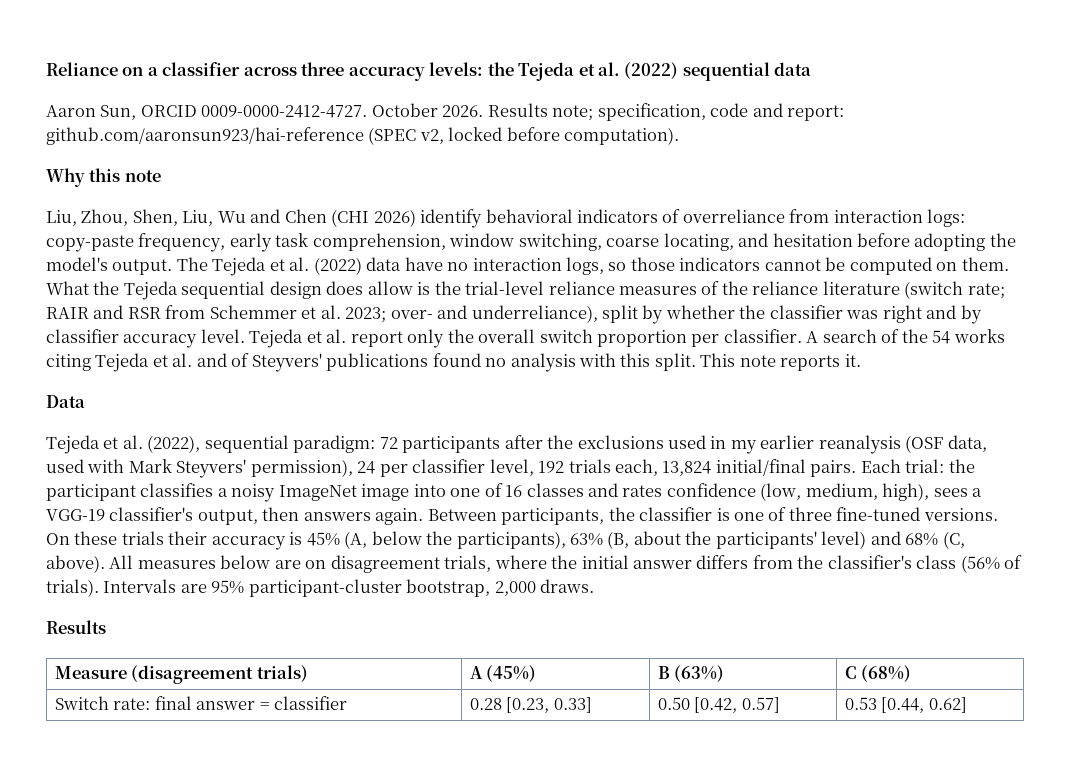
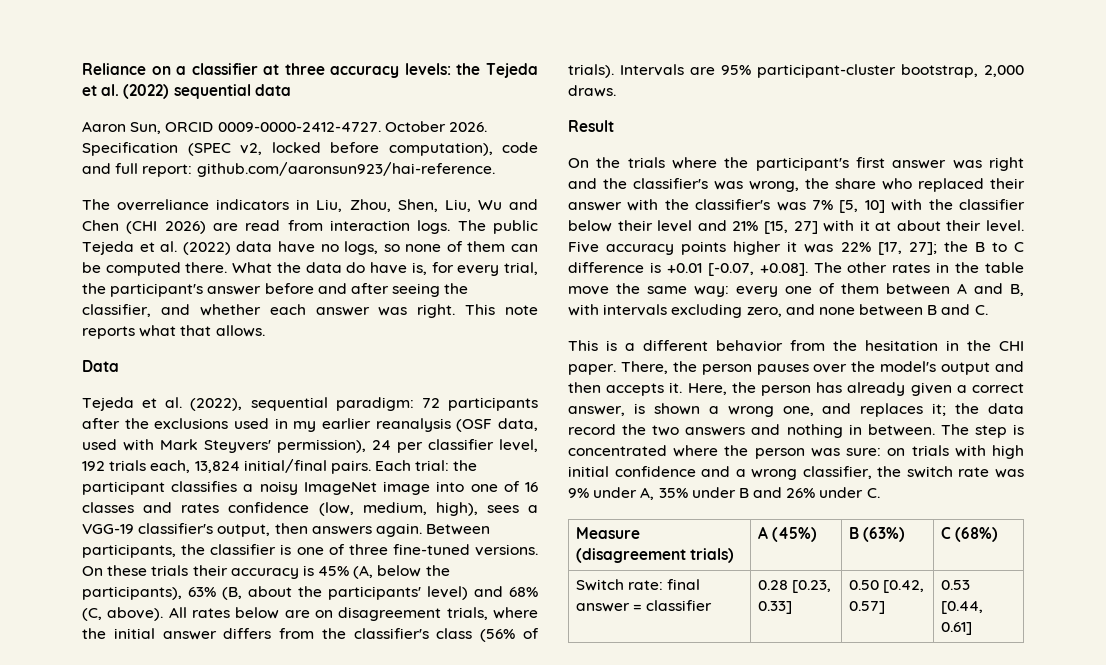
- Reliance on a classifier across three accuracy levels: the Tejeda et al. (2022) sequential data
+ Reliance on a classifier at three accuracy levels: the Tejeda et al. (2022) sequential data
- Results note; specification, code and report: github.com/aaronsun923/hai-reference (SPEC v2, locked before computation).
- Why this note
- Liu, Zhou, Shen, Liu, Wu and Chen (CHI 2026) identify behavioral indicators of overreliance from interaction logs: copy-paste frequency, early task comprehension, window switching, coarse locating, and hesitation before adopting the model's output. The Tejeda et al. (2022) data have no interaction logs, so those indicators cannot be computed on them. What the Tejeda sequential design does allow is the trial-level reliance measures of the reliance literature (switch rate; RAIR and RSR from Schemmer et al. 2023; over- and underreliance), split by whether the classifier was right and by classifier accuracy level. Tejeda et al. report only the overall switch proportion per classifier. A search of the 54 works citing Tejeda et al. and of Steyvers' publications found no analysis with this split. This note reports it.
+ Specification (SPEC v2, locked before computation), code and full report: github.com/aaronsun923/hai-reference.
+ The overreliance indicators in Liu, Zhou, Shen, Liu, Wu and Chen (CHI 2026) are read from interaction logs. The public Tejeda et al. (2022) data have no logs, so none of them can be computed there. What the data do have is, for every trial, the participant's answer before and after seeing the classifier, and whether each answer was right. This note reports what that allows.
- All measures below are on disagreement trials, where the initial answer differs from the classifier's class (56% of trials).
+ All rates below are on disagreement trials, where the initial answer differs from the classifier's class (56% of trials).
  Intervals are 95% participant-cluster bootstrap, 2,000 draws.
- Results
+ Result
+ On the trials where the participant's first answer was right and the classifier's was wrong, the share who replaced their answer with the classifier's was 7% [5, 10] with the classifier below their level and 21% [15, 27] with it at about their level. Five accuracy points higher it was 22% [17, 27]; the B to C difference is +0.01 [-0.07, +0.08]. The other rates in the table move the same way: every one of them between A and B, with intervals excluding zero, and none between B and C.
+ This is a different behavior from the hesitation in the CHI paper. There, the person pauses over the model's output and then accepts it. Here, the person has already given a correct answer, is shown a wrong one, and replaces it; the data record the two answers and nothing in between. The step is concentrated where the person was sure: on trials with high initial confidence and a wrong classifier, the switch rate was 9% under A, 35% under B and 26% under C.
- Switch rate: final answer = classifier | 0.28 [0.23, 0.33] | 0.50 [0.42, 0.57] | 0.53 [0.44, 0.62]
+ Switch rate: final answer = classifier | 0.28 [0.23, 0.33] | 0.50 [0.42, 0.57] | 0.53 [0.44, 0.61]

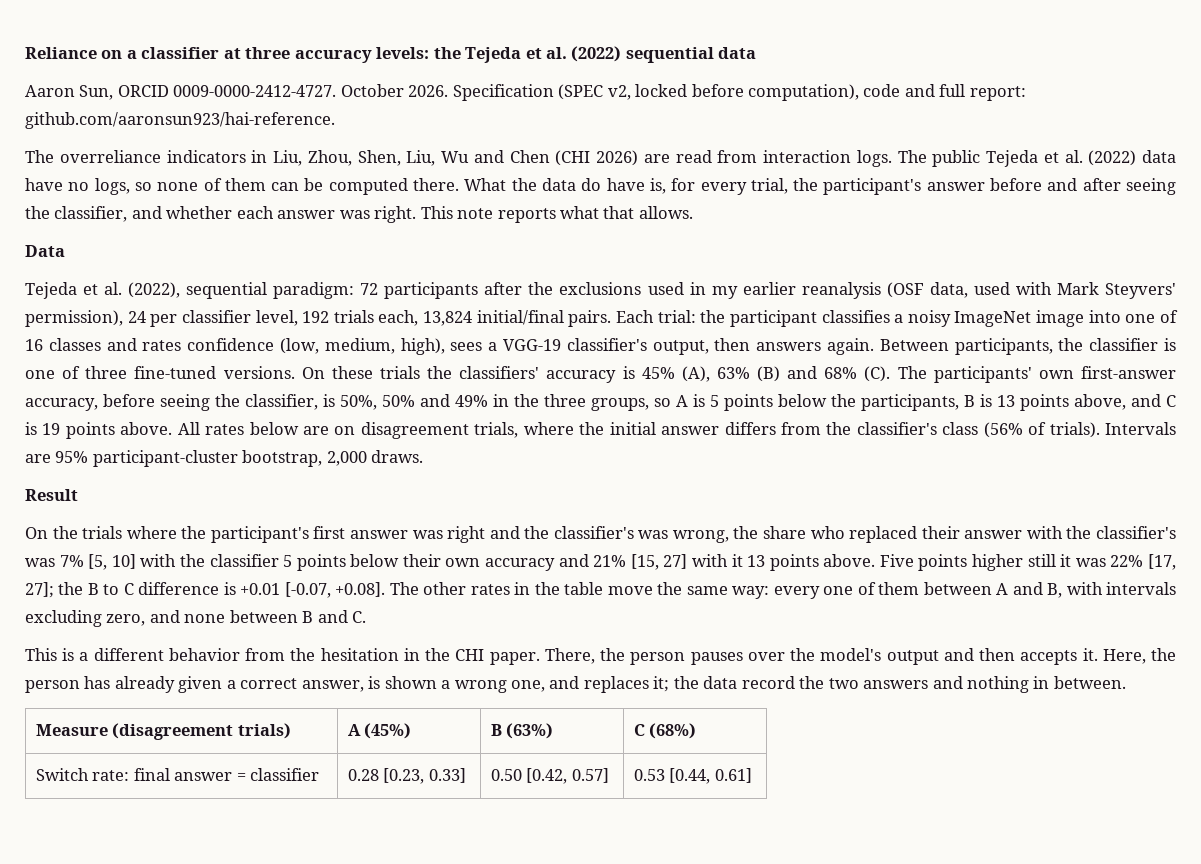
- On these trials their accuracy is 45% (A, below the participants), 63% (B, about the participants' level) and 68% (C, above).
+ On these trials the classifiers' accuracy is 45% (A), 63% (B) and 68% (C). The participants' own first-answer accuracy, before seeing the classifier, is 50%, 50% and 49% in the three groups, so A is 5 points below the participants, B is 13 points above, and C is 19 points above.
- On the trials where the participant's first answer was right and the classifier's was wrong, the share who replaced their answer with the classifier's was 7% [5, 10] with the classifier below their level and 21% [15, 27] with it at about their level. Five accuracy points higher it was 22% [17, 27];
+ On the trials where the participant's first answer was right and the classifier's was wrong, the share who replaced their answer with the classifier's was 7% [5, 10] with the classifier 5 points below their own accuracy and 21% [15, 27] with it 13 points above. Five points higher still it was 22% [17, 27];
- The step is concentrated where the person was sure: on trials with high initial confidence and a wrong classifier, the switch rate was 9% under A, 35% under B and 26% under C.

